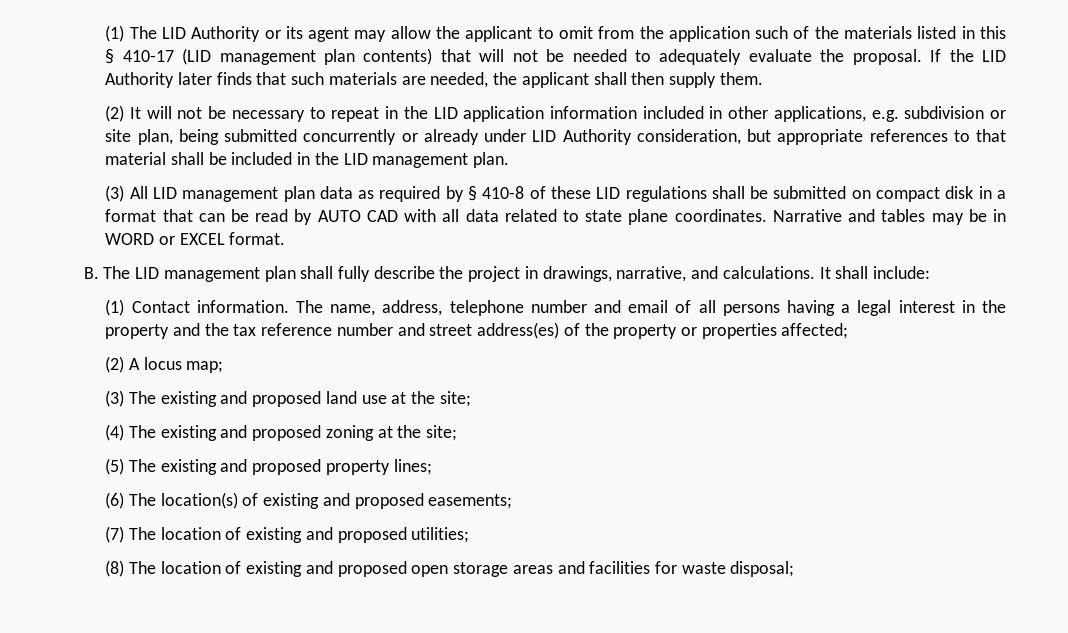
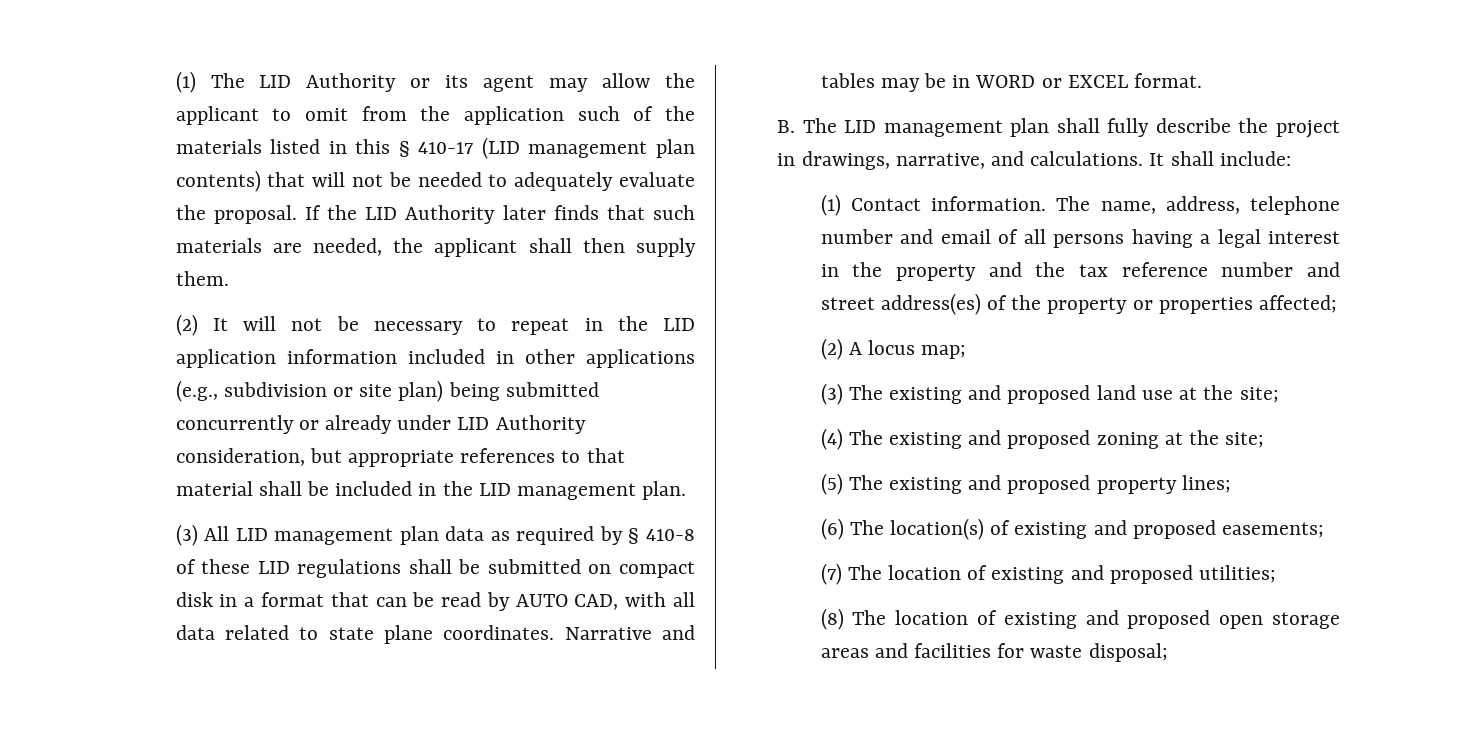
- (2) It will not be necessary to repeat in the LID application information included in other applications, e.g. subdivision or site plan, being submitted concurrently or already under LID Authority consideration, but appropriate references to that material shall be included in the LID management plan.
+ (2) It will not be necessary to repeat in the LID application information included in other applications (e.g., subdivision or site plan) being submitted concurrently or already under LID Authority consideration, but appropriate references to that material shall be included in the LID management plan.
- (3) All LID management plan data as required by § 410-8 of these LID regulations shall be submitted on compact disk in a format that can be read by AUTO CAD with all data related to state plane coordinates.
+ (3) All LID management plan data as required by § 410-8 of these LID regulations shall be submitted on compact disk in a format that can be read by AUTO CAD, with all data related to state plane coordinates.

